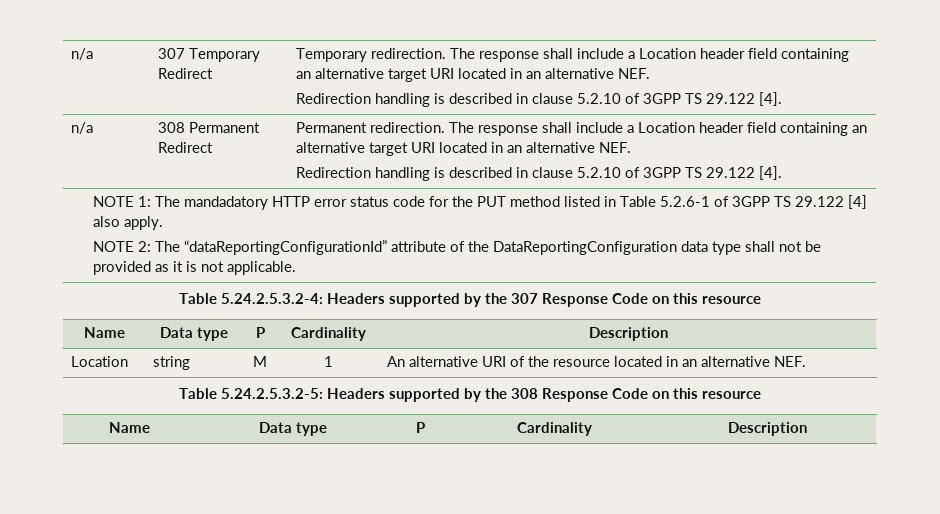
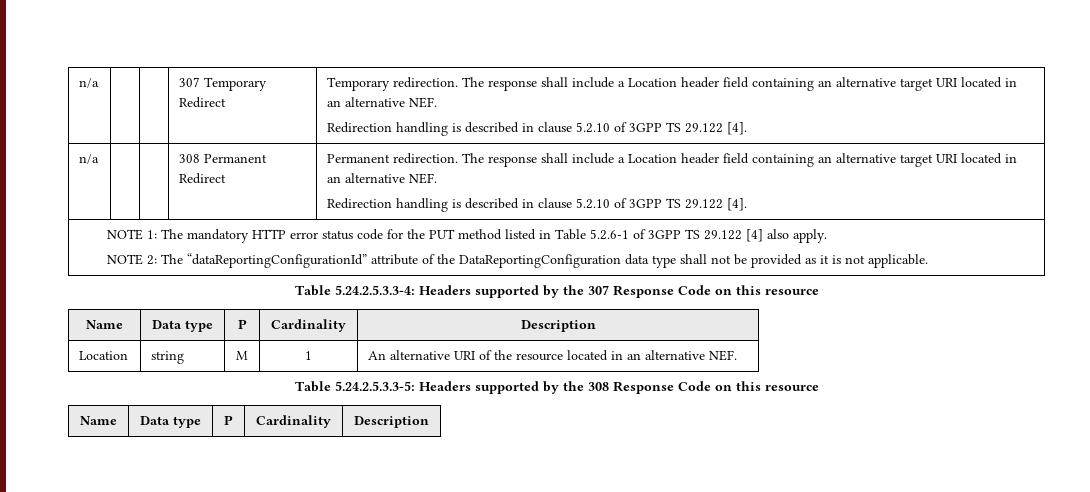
- NOTE 1: The mandadatory HTTP error status code for the PUT method listed in Table 5.2.6-1 of 3GPP TS 29.122 [4] also apply.
+ NOTE 1: The mandatory HTTP error status code for the PUT method listed in Table 5.2.6-1 of 3GPP TS 29.122 [4] also apply.
- Table 5.24.2.5.3.2-4: Headers supported by the 307 Response Code on this resource
+ Table 5.24.2.5.3.3-4: Headers supported by the 307 Response Code on this resource
- Table 5.24.2.5.3.2-5: Headers supported by the 308 Response Code on this resource
+ Table 5.24.2.5.3.3-5: Headers supported by the 308 Response Code on this resource

